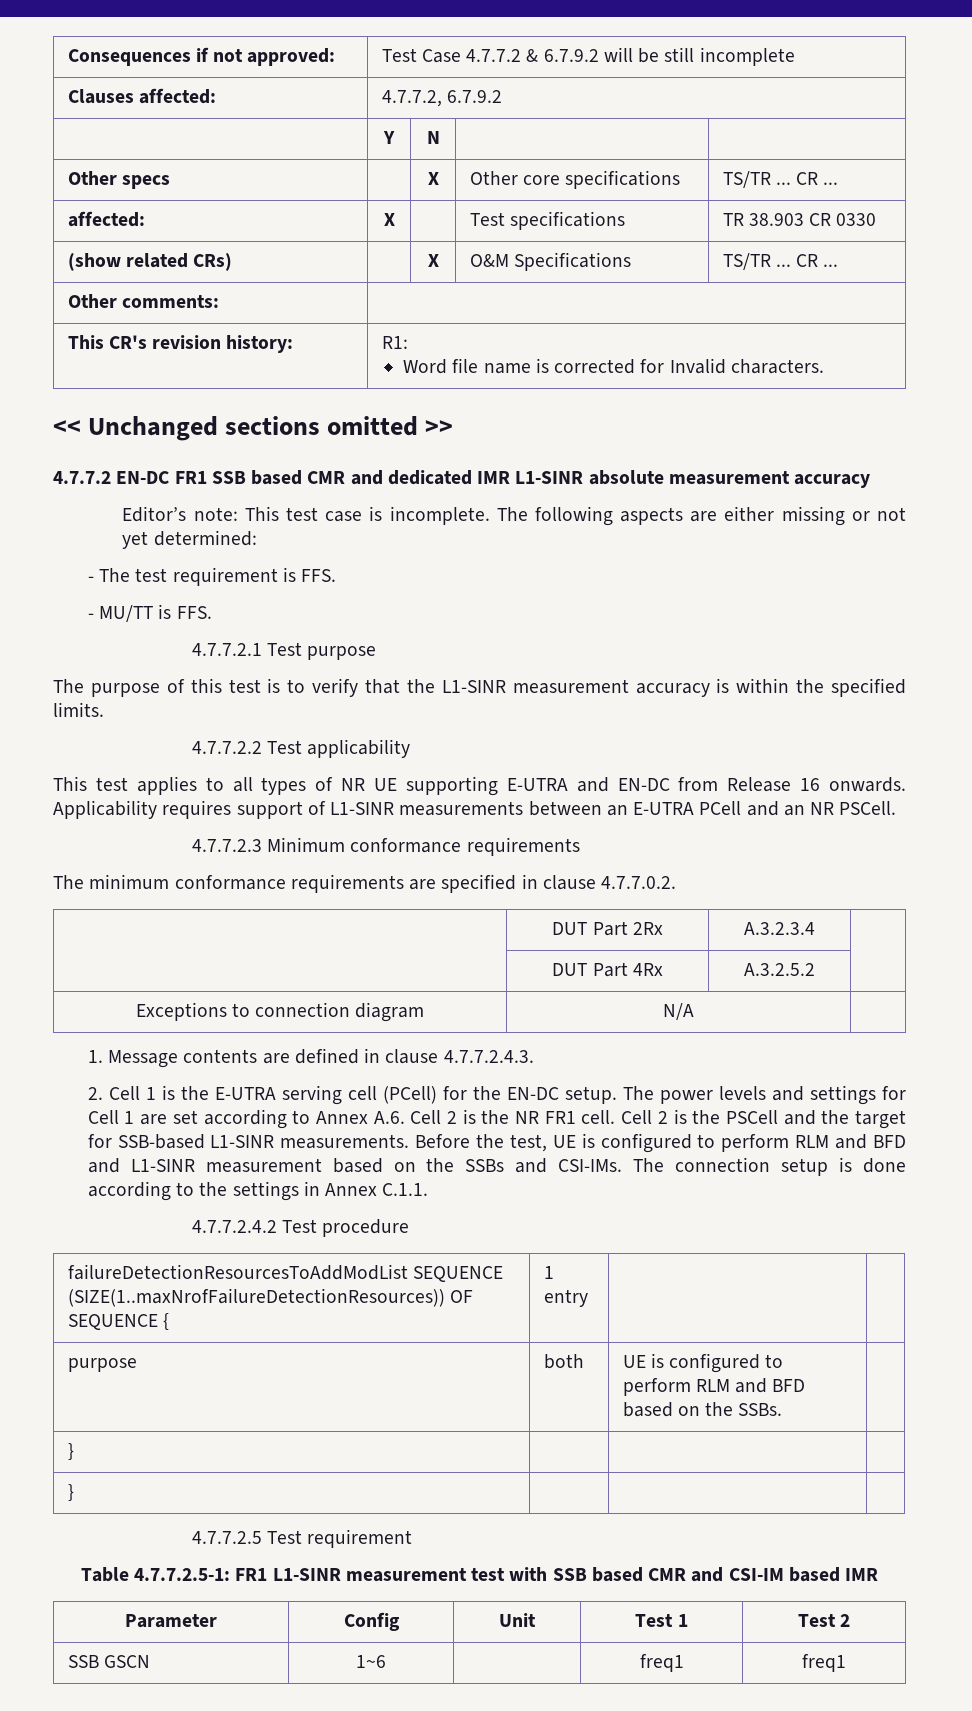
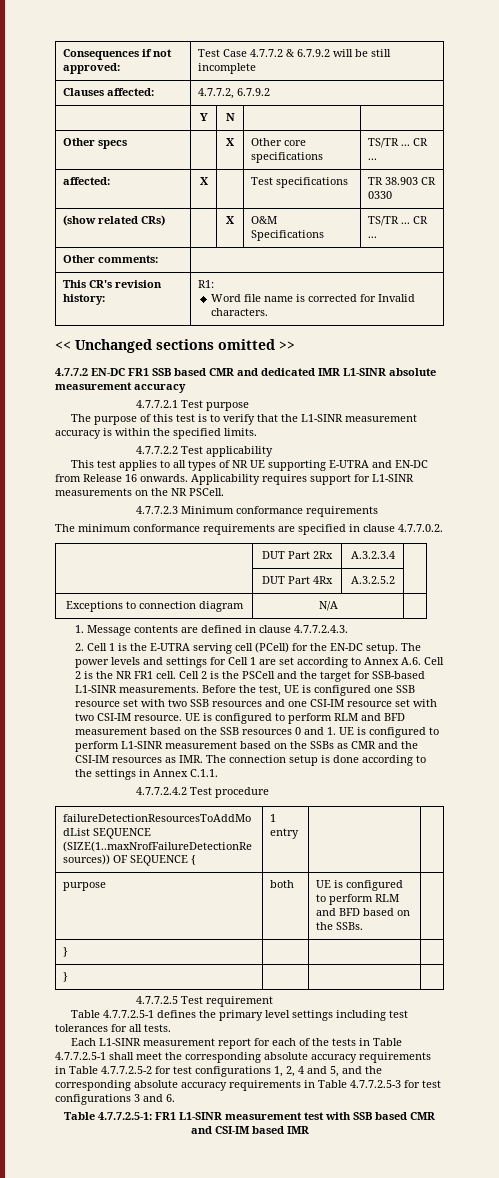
- Editor’s note: This test case is incomplete. The following aspects are either missing or not yet determined:
- - The test requirement is FFS.
- - MU/TT is FFS.
- Applicability requires support of L1-SINR measurements between an E-UTRA PCell and an NR PSCell.
+ Applicability requires support for L1-SINR measurements on the NR PSCell.
- Before the test, UE is configured to perform RLM and BFD and L1-SINR measurement based on the SSBs and CSI-IMs. The connection setup is done according to the settings in Annex C.1.1.
+ Before the test, UE is configured one SSB resource set with two SSB resources and one CSI-IM resource set with two CSI-IM resource. UE is configured to perform RLM and BFD measurement based on the SSB resources 0 and 1. UE is configured to perform L1-SINR measurement based on the SSBs as CMR and the CSI-IM resources as IMR. The connection setup is done according to the settings in Annex C.1.1.
+ Table 4.7.7.2.5-1 defines the primary level settings including test tolerances for all tests.
+ Each L1-SINR measurement report for each of the tests in Table 4.7.7.2.5-1 shall meet the corresponding absolute accuracy requirements in Table 4.7.7.2.5-2 for test configurations 1, 2, 4 and 5, and the corresponding absolute accuracy requirements in Table 4.7.7.2.5-3 for test configurations 3 and 6.
- Parameter | Config | Unit | Test 1 | Test 2
- SSB GSCN | 1~6 | | freq1 | freq1

